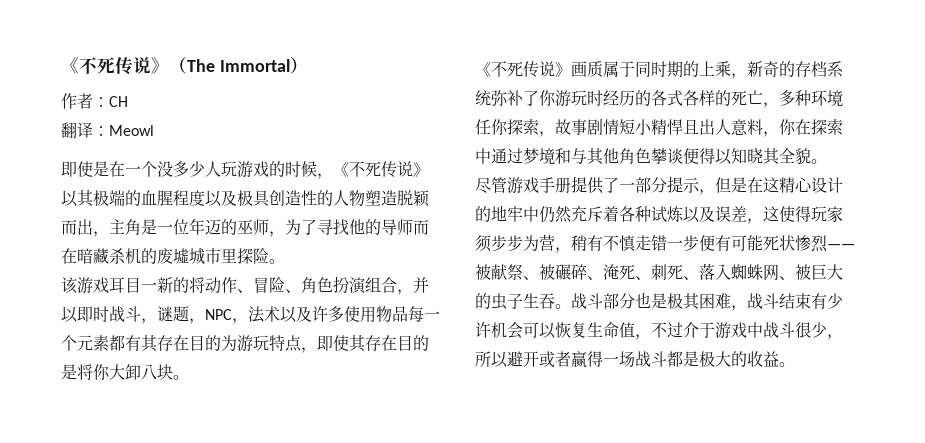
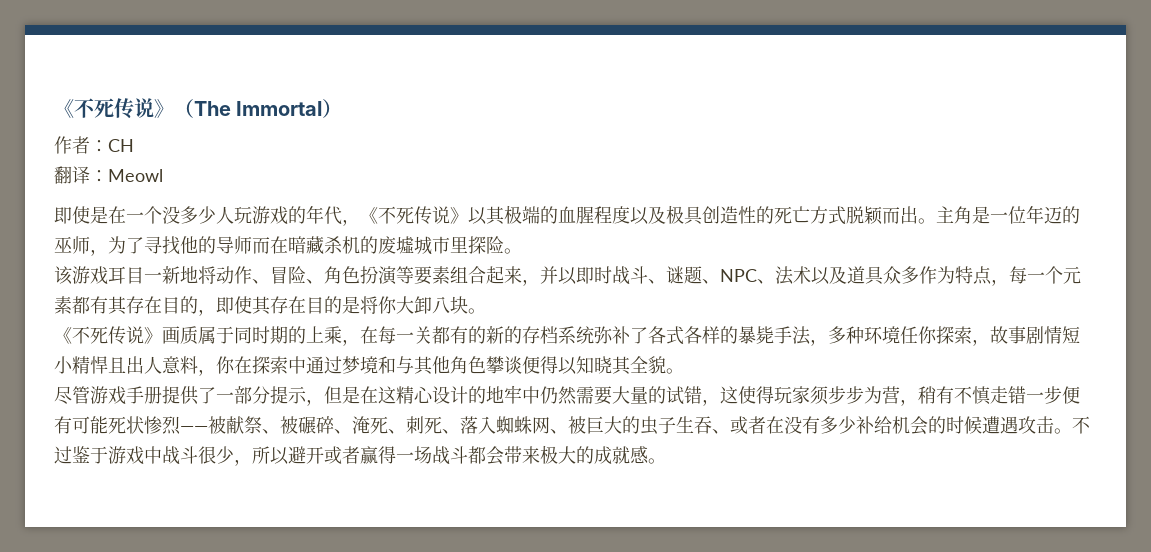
- 即使是在一个没多少人玩游戏的时候，《不死传说》以其极端的血腥程度以及极具创造性的人物塑造脱颖而出，主角是一位年迈的巫师，为了寻找他的导师而在暗藏杀机的废墟城市里探险。
+ 即使是在一个没多少人玩游戏的年代，《不死传说》以其极端的血腥程度以及极具创造性的死亡方式脱颖而出。主角是一位年迈的巫师，为了寻找他的导师而在暗藏杀机的废墟城市里探险。
- 该游戏耳目一新的将动作、冒险、角色扮演组合，并以即时战斗，谜题，NPC，法术以及许多使用物品每一个元素都有其存在目的为游玩特点，即使其存在目的是将你大卸八块。
+ 该游戏耳目一新地将动作、冒险、角色扮演等要素组合起来，并以即时战斗、谜题、NPC、法术以及道具众多作为特点，每一个元素都有其存在目的，即使其存在目的是将你大卸八块。
- 《不死传说》画质属于同时期的上乘，新奇的存档系统弥补了你游玩时经历的各式各样的死亡，多种环境任你探索，故事剧情短小精悍且出人意料，你在探索中通过梦境和与其他角色攀谈便得以知晓其全貌。
+ 《不死传说》画质属于同时期的上乘，在每一关都有的新的存档系统弥补了各式各样的暴毙手法，多种环境任你探索，故事剧情短小精悍且出人意料，你在探索中通过梦境和与其他角色攀谈便得以知晓其全貌。
- 尽管游戏手册提供了一部分提示，但是在这精心设计的地牢中仍然充斥着各种试炼以及误差，这使得玩家须步步为营，稍有不慎走错一步便有可能死状惨烈——被献祭、被碾碎、淹死、刺死、落入蜘蛛网、被巨大的虫子生吞。战斗部分也是极其困难，战斗结束有少许机会可以恢复生命值，不过介于游戏中战斗很少，所以避开或者赢得一场战斗都是极大的收益。
+ 尽管游戏手册提供了一部分提示，但是在这精心设计的地牢中仍然需要大量的试错，这使得玩家须步步为营，稍有不慎走错一步便有可能死状惨烈——被献祭、被碾碎、淹死、刺死、落入蜘蛛网、被巨大的虫子生吞、或者在没有多少补给机会的时候遭遇攻击。不过鉴于游戏中战斗很少，所以避开或者赢得一场战斗都会带来极大的成就感。

